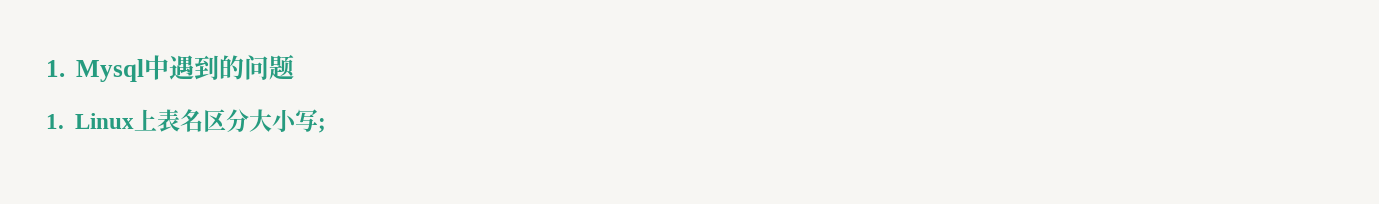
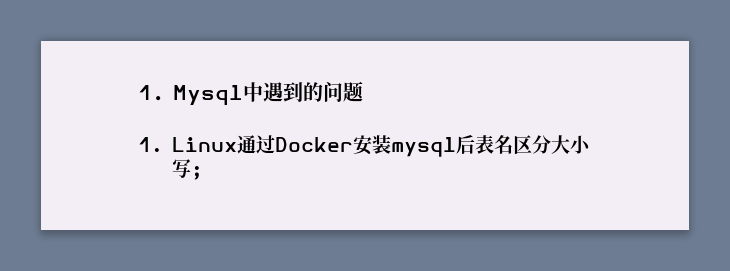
- 1. Linux上表名区分大小写;
+ 1. Linux通过Docker安装mysql后表名区分大小写;

